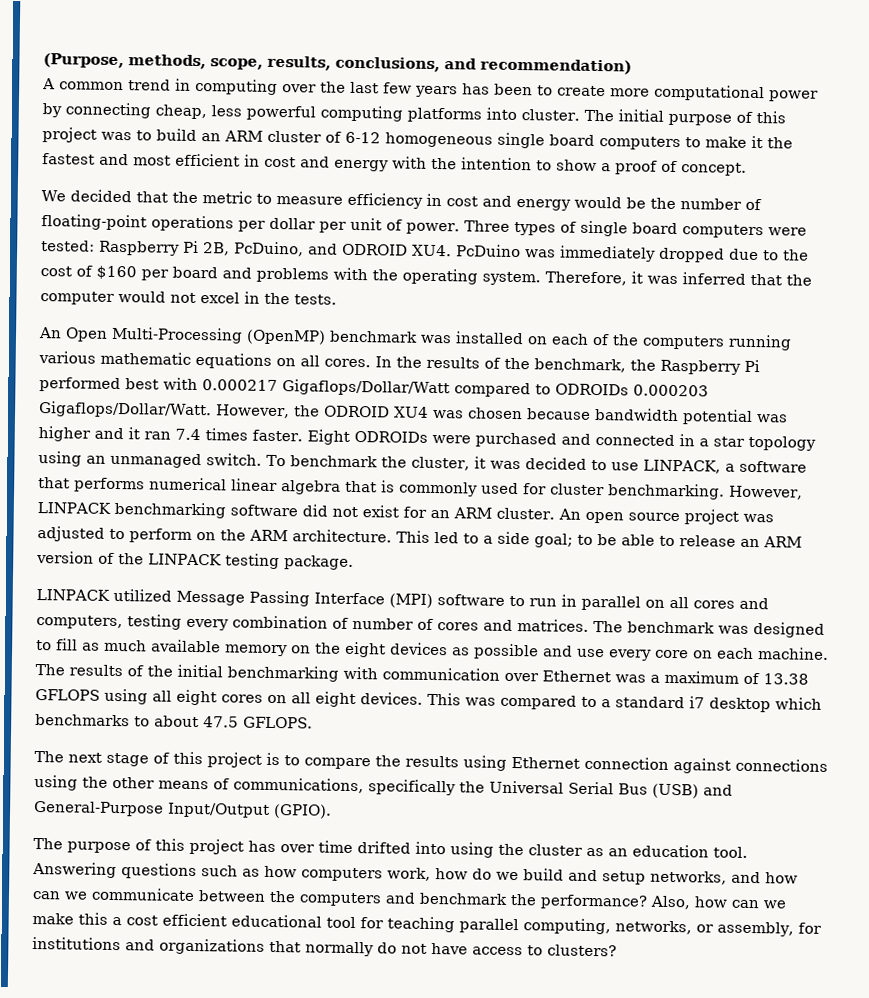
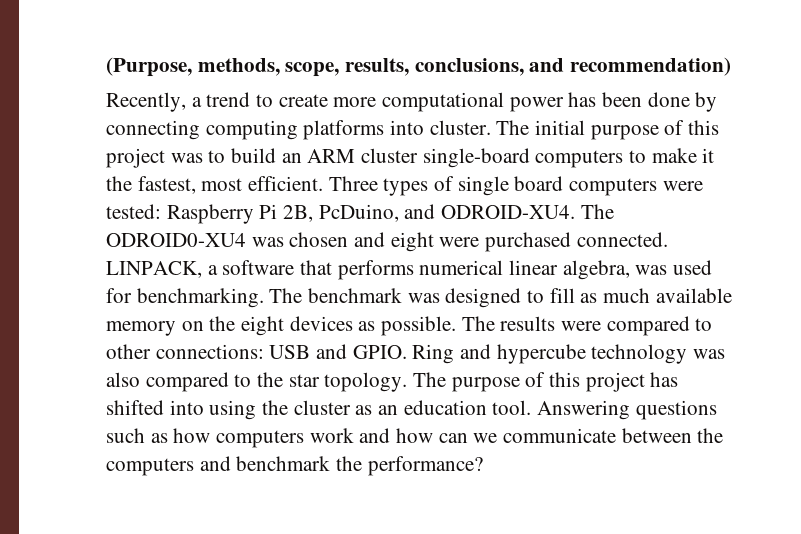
- A common trend in computing over the last few years has been to create more computational power by connecting cheap, less powerful computing platforms into cluster.
+ Recently, a trend to create more computational power has been done by connecting computing platforms into cluster.
- The initial purpose of this project was to build an ARM cluster of 6-12 homogeneous single board computers to make it the fastest and most efficient in cost and energy with the intention to show a proof of concept.
- We decided that the metric to measure efficiency in cost and energy would be the number of floating-point operations per dollar per unit of power.
+ The initial purpose of this project was to build an ARM cluster single-board computers to make it the fastest, most efficient.
- Three types of single board computers were tested: Raspberry Pi 2B, PcDuino, and ODROID XU4. PcDuino was immediately dropped due to the cost of $160 per board and problems with the operating system. Therefore, it was inferred that the computer would not excel in the tests.
- An Open Multi-Processing (OpenMP) benchmark was installed on each of the computers running various mathematic equations on all cores. In the results of the benchmark, the Raspberry Pi performed best with 0.000217 Gigaflops/Dollar/Watt compared to ODROIDs 0.000203 Gigaflops/Dollar/Watt. However, the ODROID XU4 was chosen because bandwidth potential was higher and it ran 7.4 times faster. Eight ODROIDs were purchased and connected in a star topology using an unmanaged switch. To benchmark the cluster, it was decided to use LINPACK, a software that performs numerical linear algebra that is commonly used for cluster benchmarking. However, LINPACK benchmarking software did not exist for an ARM cluster. An open source project was adjusted to perform on the ARM architecture. This led to a side goal; to be able to release an ARM version of the LINPACK testing package.
- LINPACK utilized Message Passing Interface (MPI) software to run in parallel on all cores and computers, testing every combination of number of cores and matrices.
+ Three types of single board computers were tested: Raspberry Pi 2B, PcDuino, and ODROID-XU4. The ODROID0-XU4 was chosen and eight were purchased connected. LINPACK, a software that performs numerical linear algebra, was used for benchmarking.
- The benchmark was designed to fill as much available memory on the eight devices as possible and use every core on each machine. The results of the initial benchmarking with communication over Ethernet was a maximum of 13.38 GFLOPS using all eight cores on all eight devices. This was compared to a standard i7 desktop which benchmarks to about 47.5 GFLOPS.
- The next stage of this project is to compare the results using Ethernet connection against connections using the other means of communications, specifically the Universal Serial Bus (USB) and General-Purpose Input/Output (GPIO).
- The purpose of this project has over time drifted into using the cluster as an education tool.
+ The benchmark was designed to fill as much available memory on the eight devices as possible. The results were compared to other connections: USB and GPIO. Ring and hypercube technology was also compared to the star topology. The purpose of this project has shifted into using the cluster as an education tool.
- Answering questions such as how computers work, how do we build and setup networks, and how can we communicate between the computers and benchmark the performance? Also, how can we make this a cost efficient educational tool for teaching parallel computing, networks, or assembly, for institutions and organizations that normally do not have access to clusters?
+ Answering questions such as how computers work and how can we communicate between the computers and benchmark the performance?

